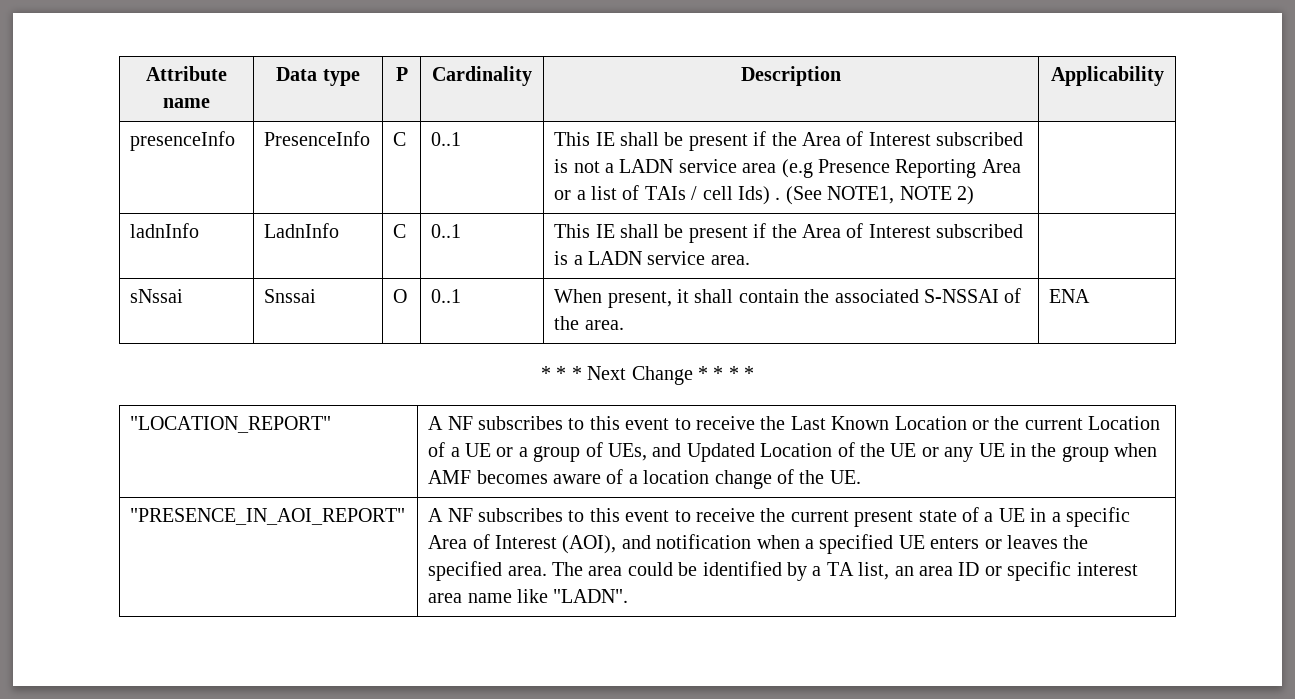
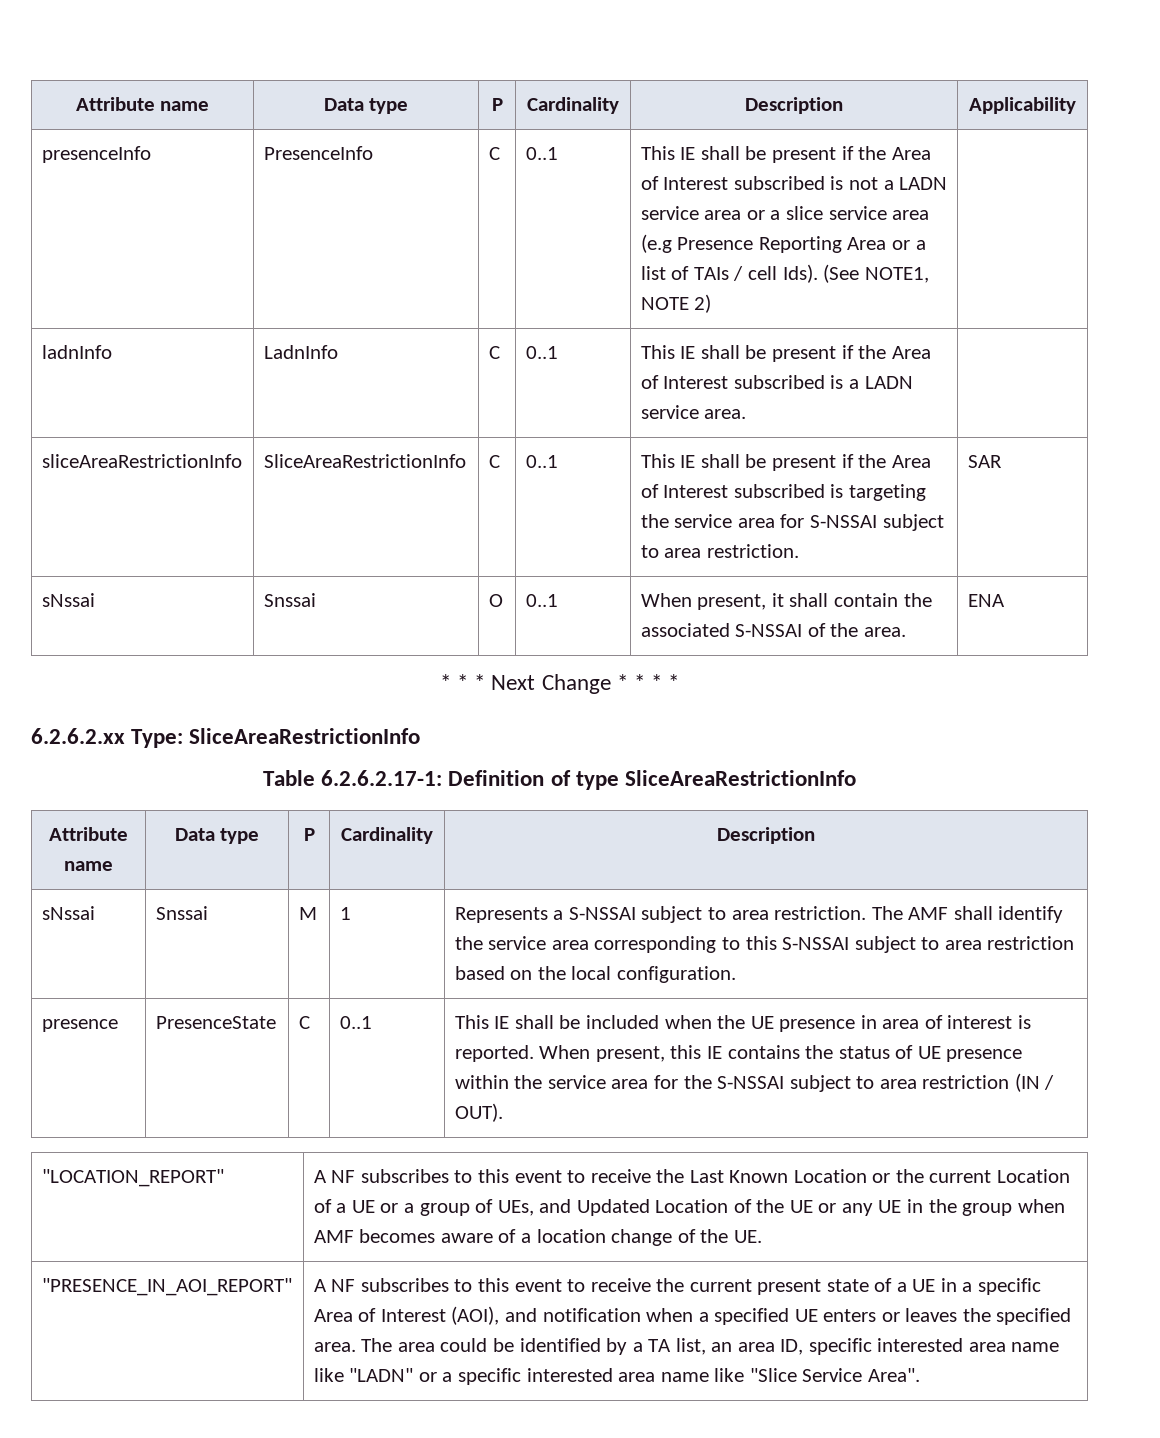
- This IE shall be present if the Area of Interest subscribed is not a LADN service area (e.g Presence Reporting Area or a list of TAIs / cell Ids) .
+ This IE shall be present if the Area of Interest subscribed is not a LADN service area or a slice service area (e.g Presence Reporting Area or a list of TAIs / cell Ids).
+ sliceAreaRestrictionInfo | SliceAreaRestrictionInfo | C | 0..1 | This IE shall be present if the Area of Interest subscribed is targeting the service area for S-NSSAI subject to area restriction. | SAR
+ 6.2.6.2.xx Type: SliceAreaRestrictionInfo
+ Table 6.2.6.2.17-1: Definition of type SliceAreaRestrictionInfo
+ Attribute name | Data type | P | Cardinality | Description
+ sNssai | Snssai | M | 1 | Represents a S-NSSAI subject to area restriction. The AMF shall identify the service area corresponding to this S-NSSAI subject to area restriction based on the local configuration.
+ presence | PresenceState | C | 0..1 | This IE shall be included when the UE presence in area of interest is reported. When present, this IE contains the status of UE presence within the service area for the S-NSSAI subject to area restriction (IN / OUT).
- The area could be identified by a TA list, an area ID or specific interest area name like "LADN".
+ The area could be identified by a TA list, an area ID, specific interested area name like "LADN" or a specific interested area name like "Slice Service Area".

